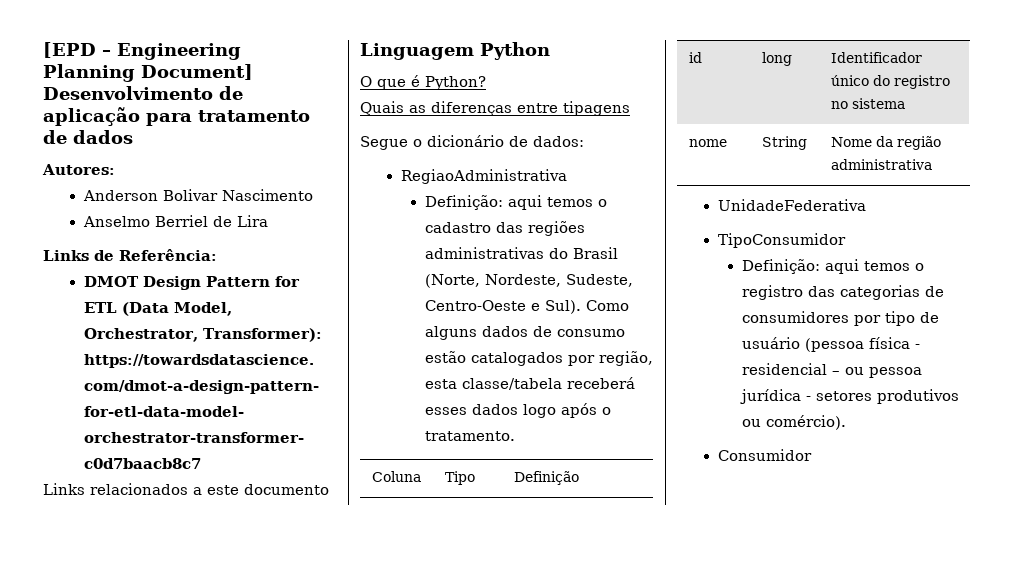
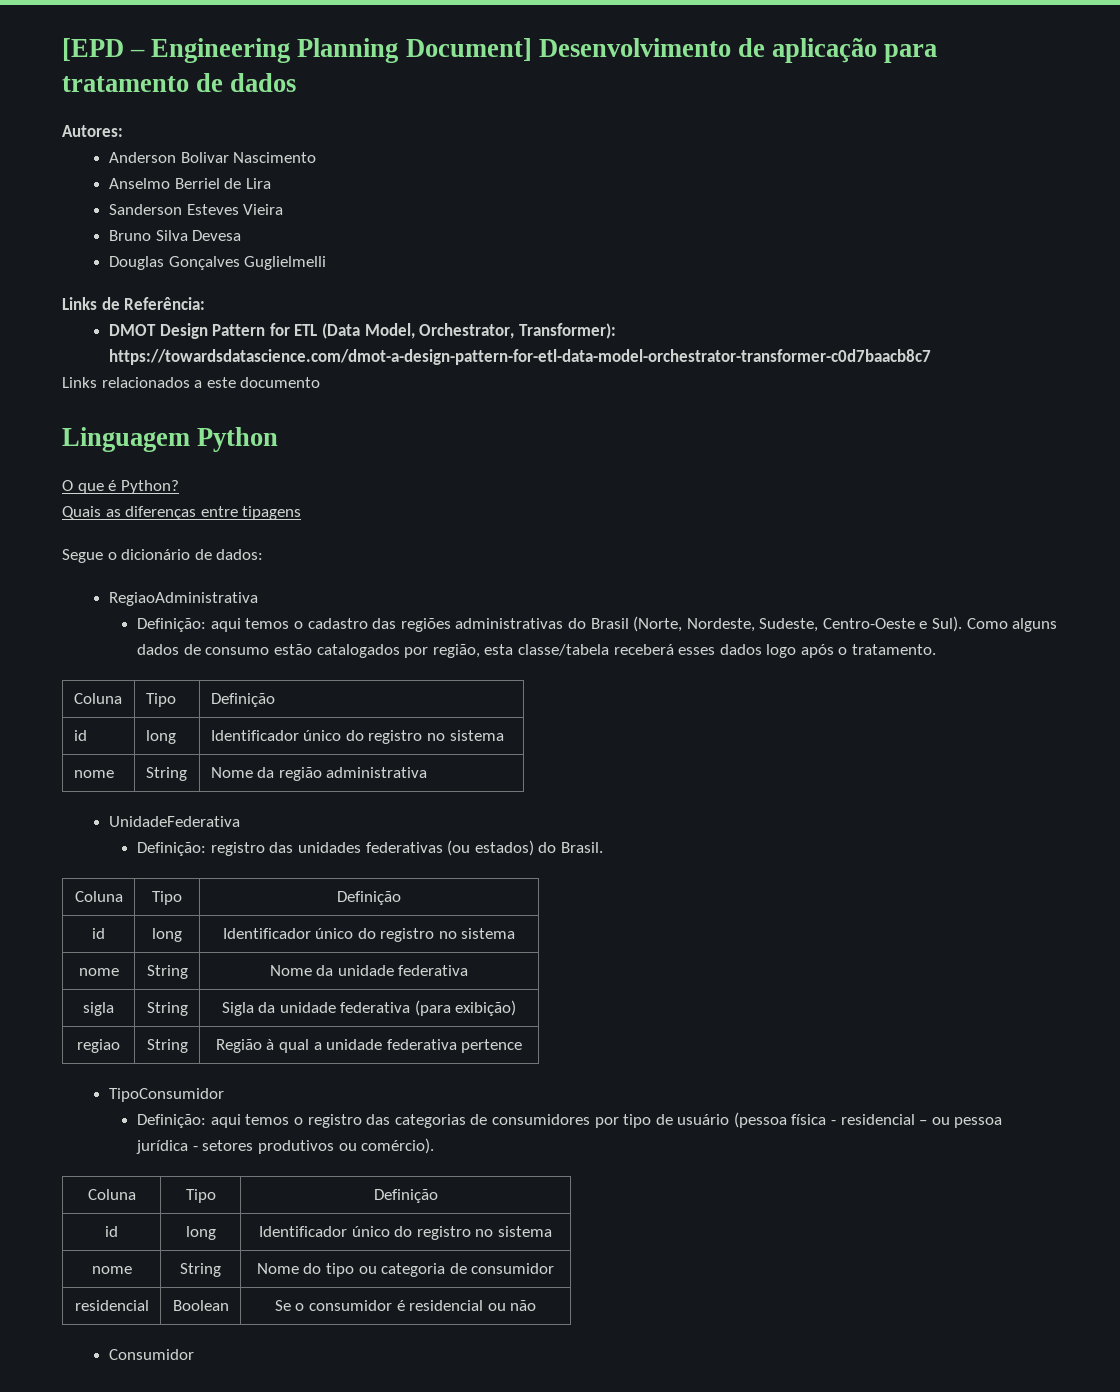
+ Sanderson Esteves Vieira
+ Bruno Silva Devesa
+ Douglas Gonçalves Guglielmelli
+ Definição: registro das unidades federativas (ou estados) do Brasil.
+ Coluna | Tipo | Definição
+ id | long | Identificador único do registro no sistema
+ nome | String | Nome da unidade federativa
+ sigla | String | Sigla da unidade federativa (para exibição)
+ regiao | String | Região à qual a unidade federativa pertence
  Definição: aqui temos o registro das categorias de consumidores por tipo de usuário (pessoa física - residencial – ou pessoa jurídica - setores produtivos ou comércio).
+ Coluna | Tipo | Definição
+ id | long | Identificador único do registro no sistema
+ nome | String | Nome do tipo ou categoria de consumidor
+ residencial | Boolean | Se o consumidor é residencial ou não

